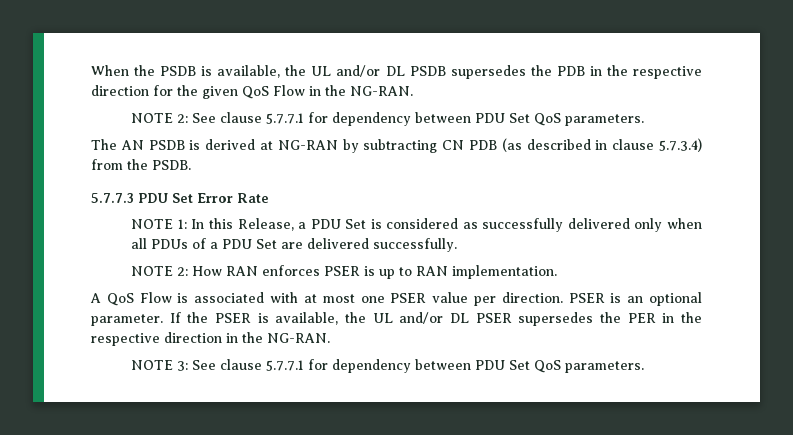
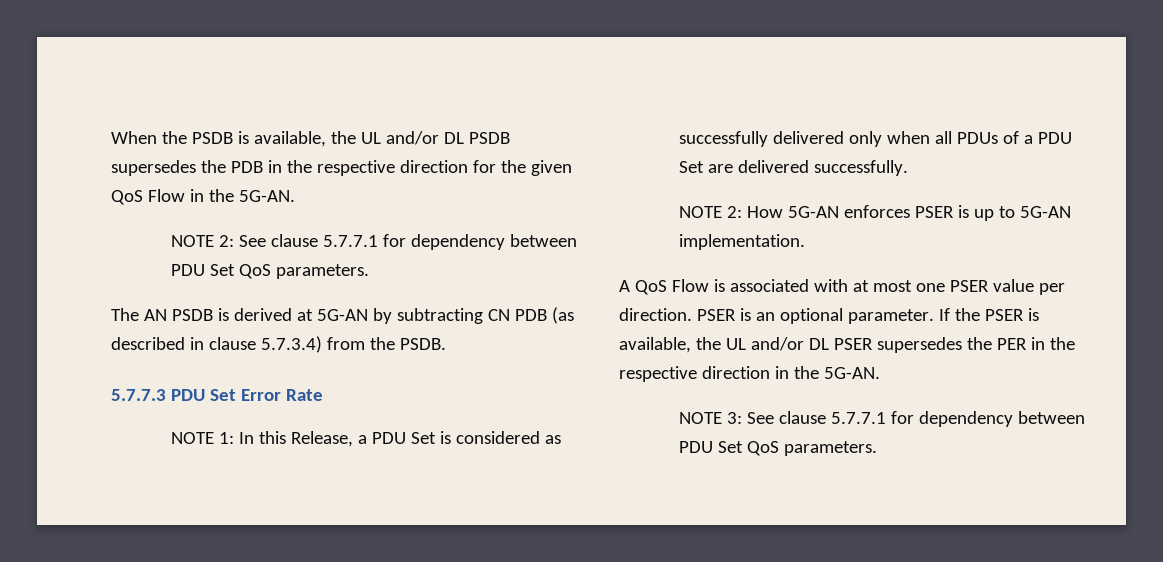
- When the PSDB is available, the UL and/or DL PSDB supersedes the PDB in the respective direction for the given QoS Flow in the NG-RAN.
+ When the PSDB is available, the UL and/or DL PSDB supersedes the PDB in the respective direction for the given QoS Flow in the 5G-AN.
- The AN PSDB is derived at NG-RAN by subtracting CN PDB (as described in clause 5.7.3.4) from the PSDB.
+ The AN PSDB is derived at 5G-AN by subtracting CN PDB (as described in clause 5.7.3.4) from the PSDB.
- NOTE 2: How RAN enforces PSER is up to RAN implementation.
+ NOTE 2: How 5G-AN enforces PSER is up to 5G-AN implementation.
- If the PSER is available, the UL and/or DL PSER supersedes the PER in the respective direction in the NG-RAN.
+ If the PSER is available, the UL and/or DL PSER supersedes the PER in the respective direction in the 5G-AN.

